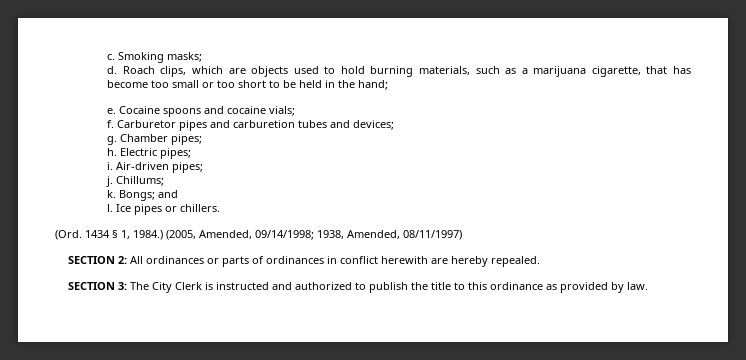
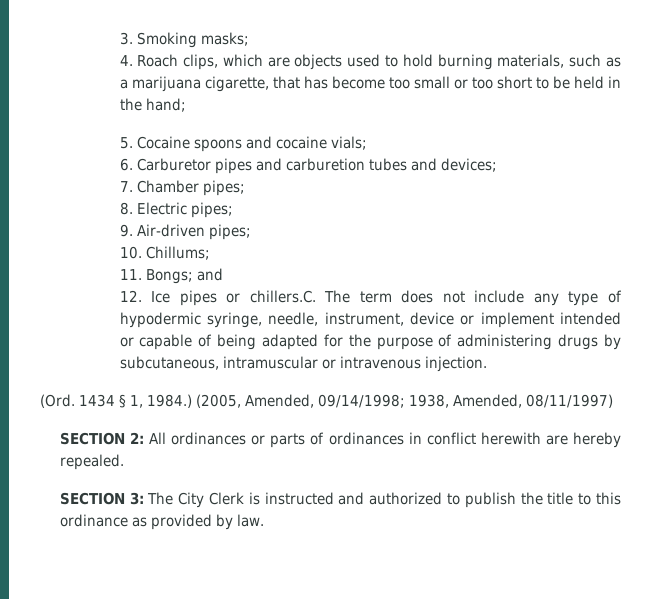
- c. Smoking masks;
+ 3. Smoking masks;
- d. Roach clips, which are objects used to hold burning materials, such as a marijuana cigarette, that has become too small or too short to be held in the hand;
+ 4. Roach clips, which are objects used to hold burning materials, such as a marijuana cigarette, that has become too small or too short to be held in the hand;
- e. Cocaine spoons and cocaine vials;
+ 5. Cocaine spoons and cocaine vials;
- f. Carburetor pipes and carburetion tubes and devices;
+ 6. Carburetor pipes and carburetion tubes and devices;
- g. Chamber pipes;
+ 7. Chamber pipes;
- h. Electric pipes;
+ 8. Electric pipes;
- i. Air-driven pipes;
+ 9. Air-driven pipes;
- j. Chillums;
+ 10. Chillums;
- k. Bongs; and
+ 11. Bongs; and
- l. Ice pipes or chillers.
+ 12. Ice pipes or chillers.C. The term does not include any type of hypodermic syringe, needle, instrument, device or implement intended or capable of being adapted for the purpose of administering drugs by subcutaneous, intramuscular or intravenous injection.

